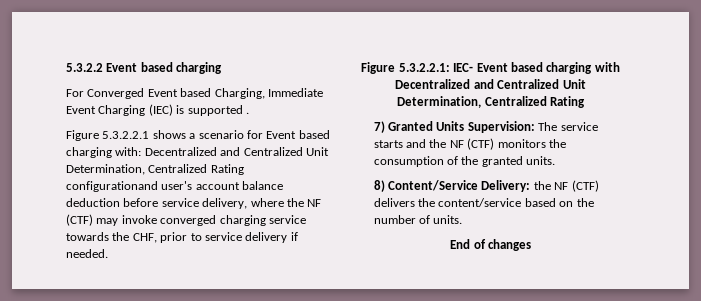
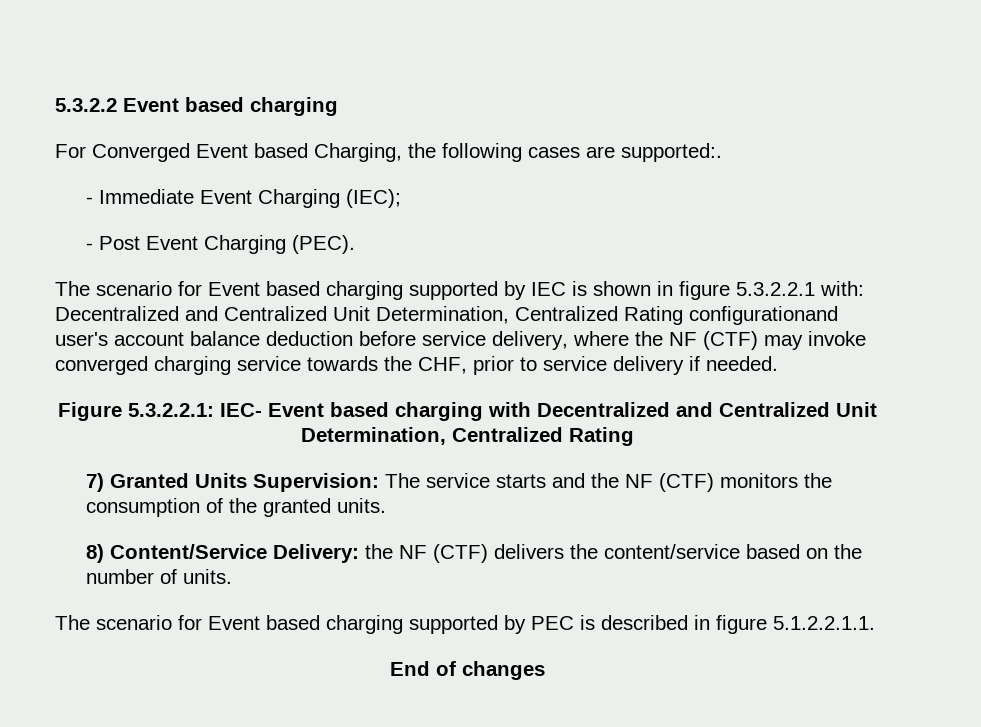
- For Converged Event based Charging, Immediate Event Charging (IEC) is supported .
- Figure 5.3.2.2.1 shows a scenario for Event based charging with: Decentralized and Centralized Unit Determination, Centralized Rating configurationand user's account balance deduction before service delivery, where the NF (CTF) may invoke converged charging service towards the CHF, prior to service delivery if needed.
+ For Converged Event based Charging, the following cases are supported:.
+ - Immediate Event Charging (IEC);
+ - Post Event Charging (PEC).
+ The scenario for Event based charging supported by IEC is shown in figure 5.3.2.2.1 with: Decentralized and Centralized Unit Determination, Centralized Rating configurationand user's account balance deduction before service delivery, where the NF (CTF) may invoke converged charging service towards the CHF, prior to service delivery if needed.
+ The scenario for Event based charging supported by PEC is described in figure 5.1.2.2.1.1.

